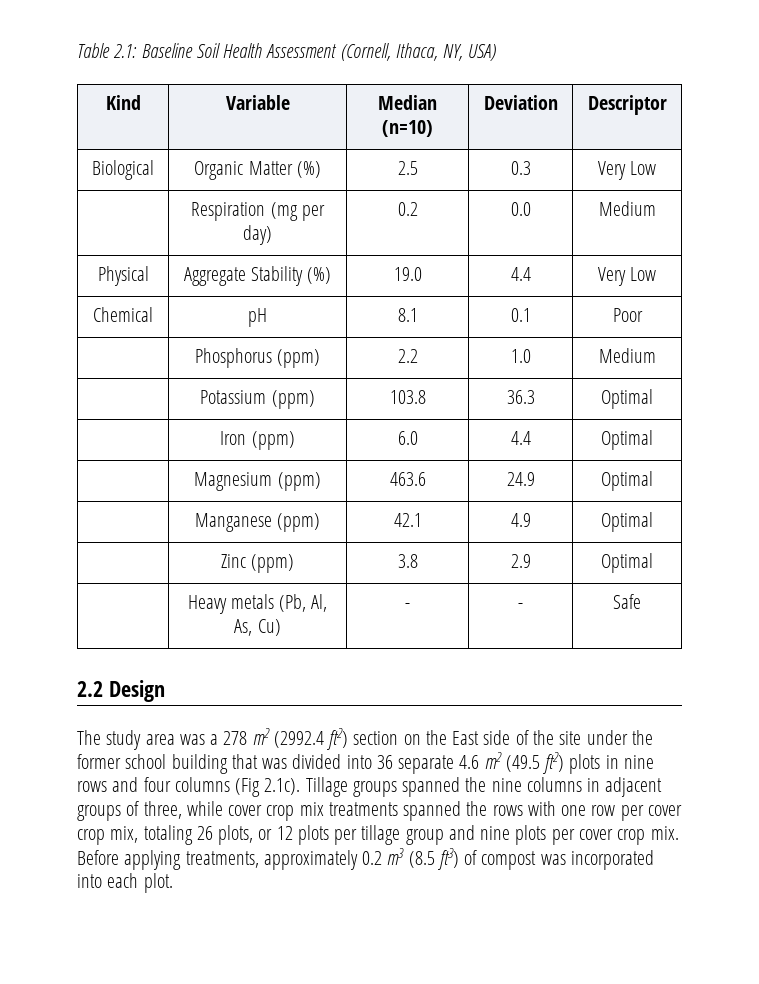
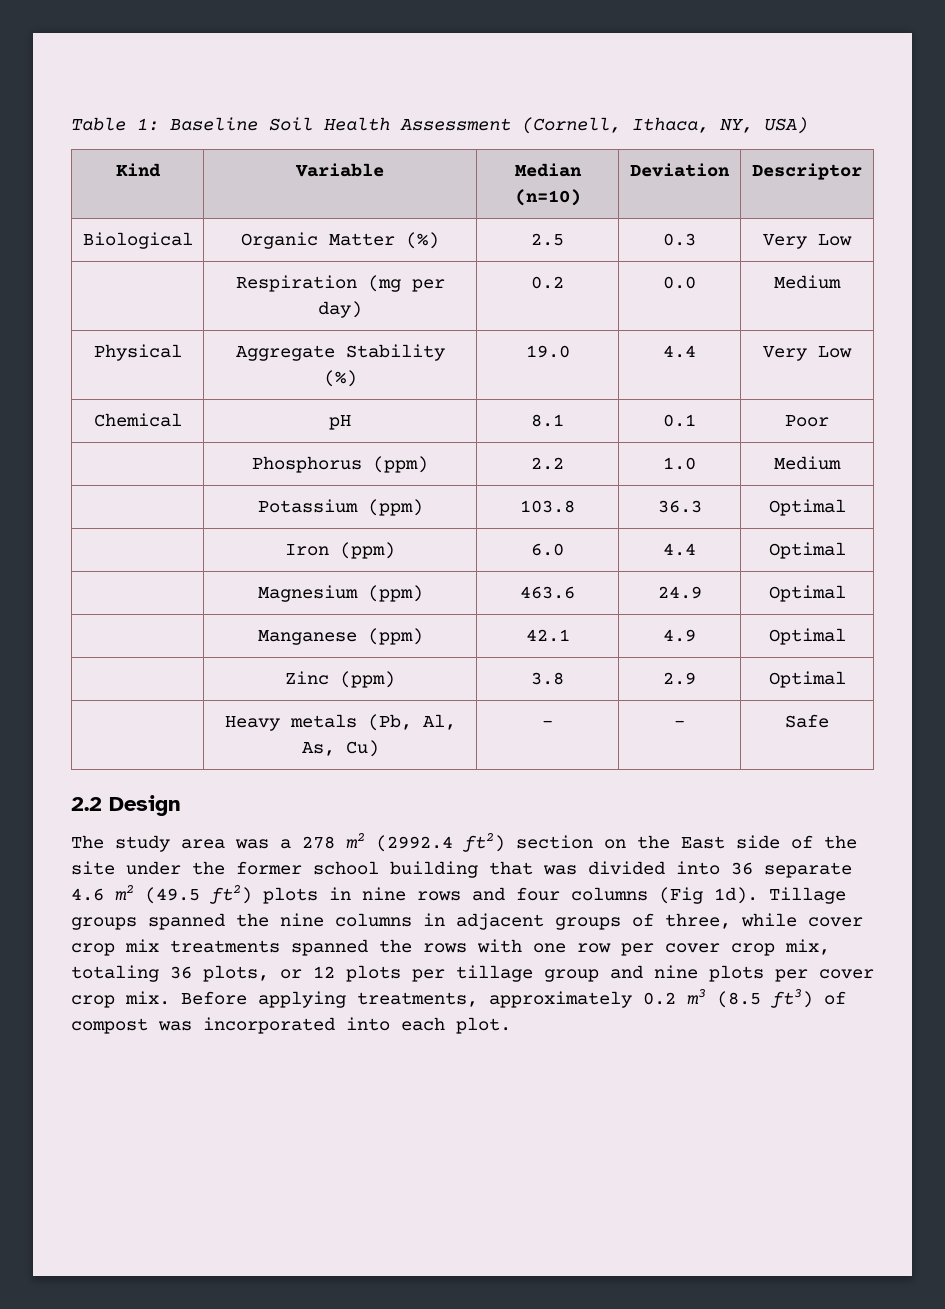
- Table 2.1: Baseline Soil Health Assessment (Cornell, Ithaca, NY, USA)
+ Table 1: Baseline Soil Health Assessment (Cornell, Ithaca, NY, USA)
- The study area was a 278 m2 (2992.4 ft2) section on the East side of the site under the former school building that was divided into 36 separate 4.6 m2 (49.5 ft2) plots in nine rows and four columns (Fig 2.1c). Tillage groups spanned the nine columns in adjacent groups of three, while cover crop mix treatments spanned the rows with one row per cover crop mix, totaling 26 plots, or 12 plots per tillage group and nine plots per cover crop mix.
+ The study area was a 278 m2 (2992.4 ft2) section on the East side of the site under the former school building that was divided into 36 separate 4.6 m2 (49.5 ft2) plots in nine rows and four columns (Fig 1d). Tillage groups spanned the nine columns in adjacent groups of three, while cover crop mix treatments spanned the rows with one row per cover crop mix, totaling 36 plots, or 12 plots per tillage group and nine plots per cover crop mix.

